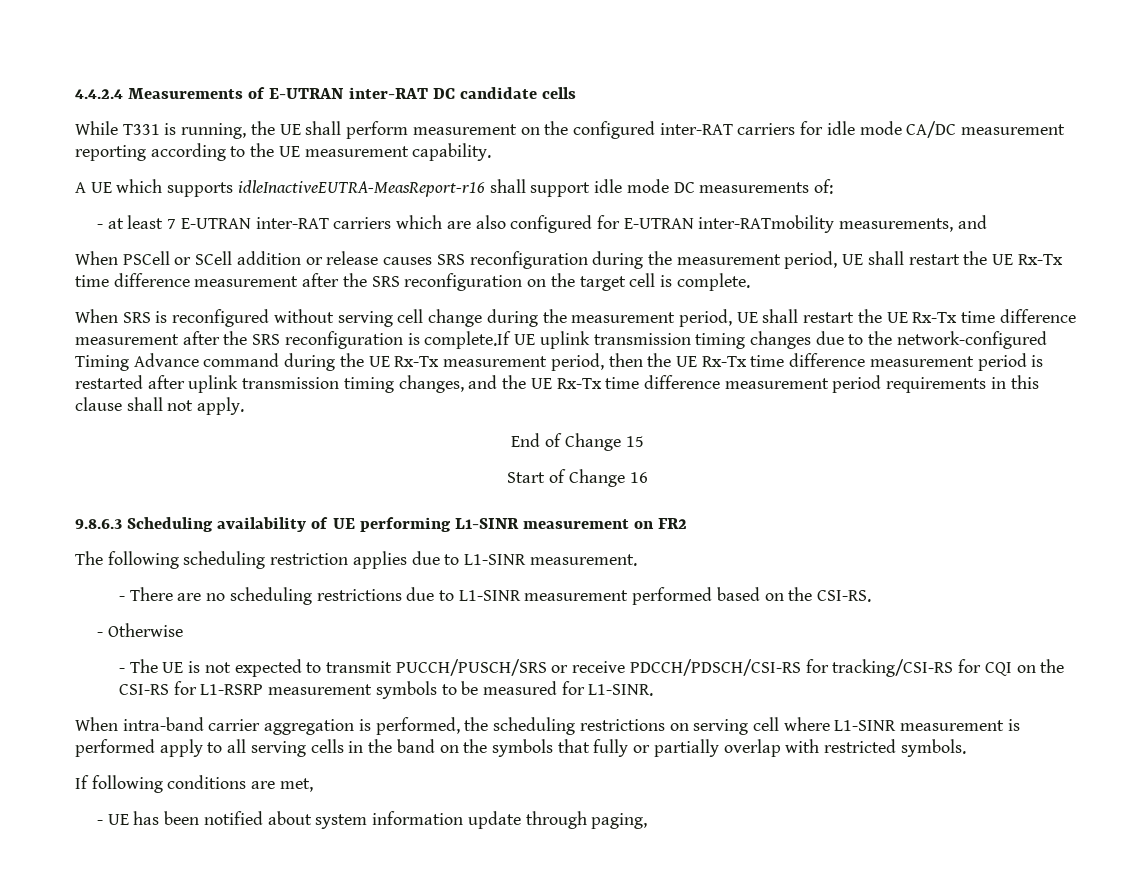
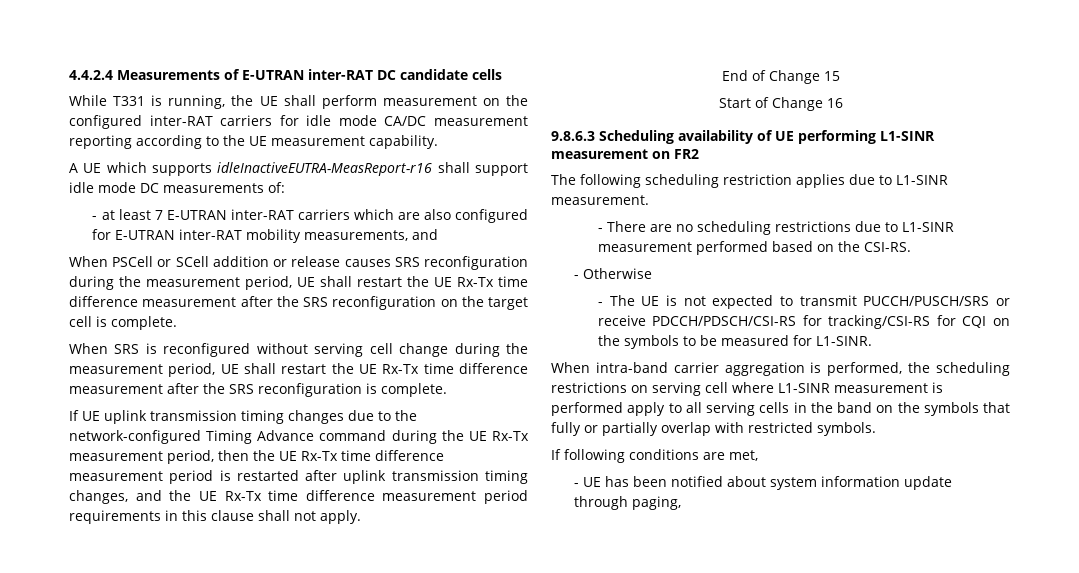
- - at least 7 E-UTRAN inter-RAT carriers which are also configured for E-UTRAN inter-RATmobility measurements, and
+ - at least 7 E-UTRAN inter-RAT carriers which are also configured for E-UTRAN inter-RAT mobility measurements, and
- When SRS is reconfigured without serving cell change during the measurement period, UE shall restart the UE Rx-Tx time difference measurement after the SRS reconfiguration is complete.If UE uplink transmission timing changes due to the network-configured Timing Advance command during the UE Rx-Tx measurement period, then the UE Rx-Tx time difference measurement period is restarted after uplink transmission timing changes, and the UE Rx-Tx time difference measurement period requirements in this clause shall not apply.
+ When SRS is reconfigured without serving cell change during the measurement period, UE shall restart the UE Rx-Tx time difference measurement after the SRS reconfiguration is complete.
+ If UE uplink transmission timing changes due to the network-configured Timing Advance command during the UE Rx-Tx measurement period, then the UE Rx-Tx time difference measurement period is restarted after uplink transmission timing changes, and the UE Rx-Tx time difference measurement period requirements in this clause shall not apply.
- - The UE is not expected to transmit PUCCH/PUSCH/SRS or receive PDCCH/PDSCH/CSI-RS for tracking/CSI-RS for CQI on the CSI-RS for L1-RSRP measurement symbols to be measured for L1-SINR.
+ - The UE is not expected to transmit PUCCH/PUSCH/SRS or receive PDCCH/PDSCH/CSI-RS for tracking/CSI-RS for CQI on the symbols to be measured for L1-SINR.

